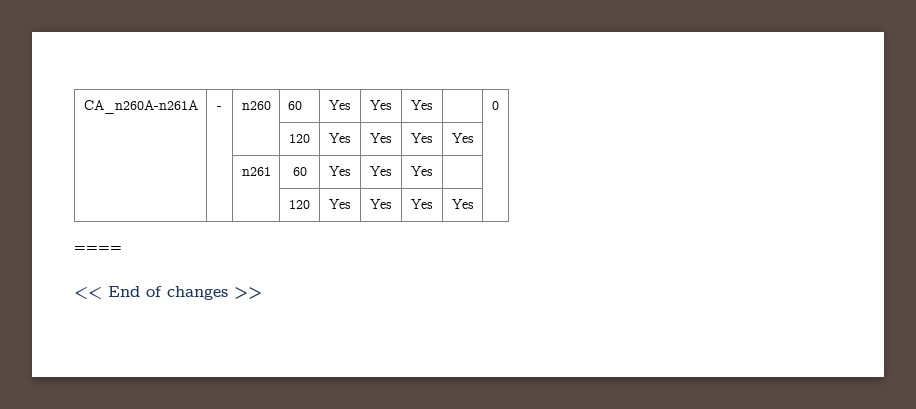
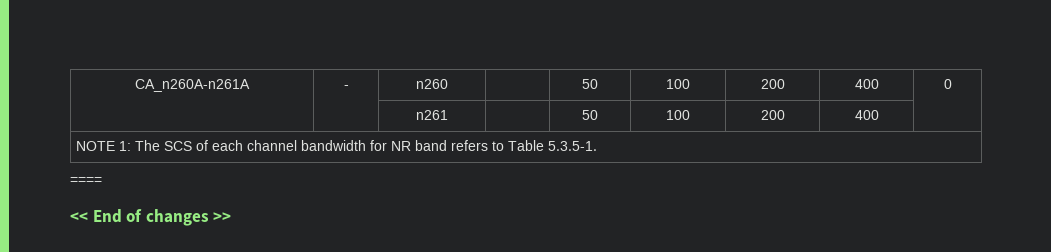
- CA_n260A-n261A | - | n260 | 60 | Yes | Yes | Yes | | 0
- | | | 120 | Yes | Yes | Yes | Yes |
- | | n261 | 60 | Yes | Yes | Yes | |
- | | | 120 | Yes | Yes | Yes | Yes |
+ CA_n260A-n261A | - | n260 | | 50 | 100 | 200 | 400 | 0
+ | | n261 | | 50 | 100 | 200 | 400 |
+ NOTE 1: The SCS of each channel bandwidth for NR band refers to Table 5.3.5-1.

